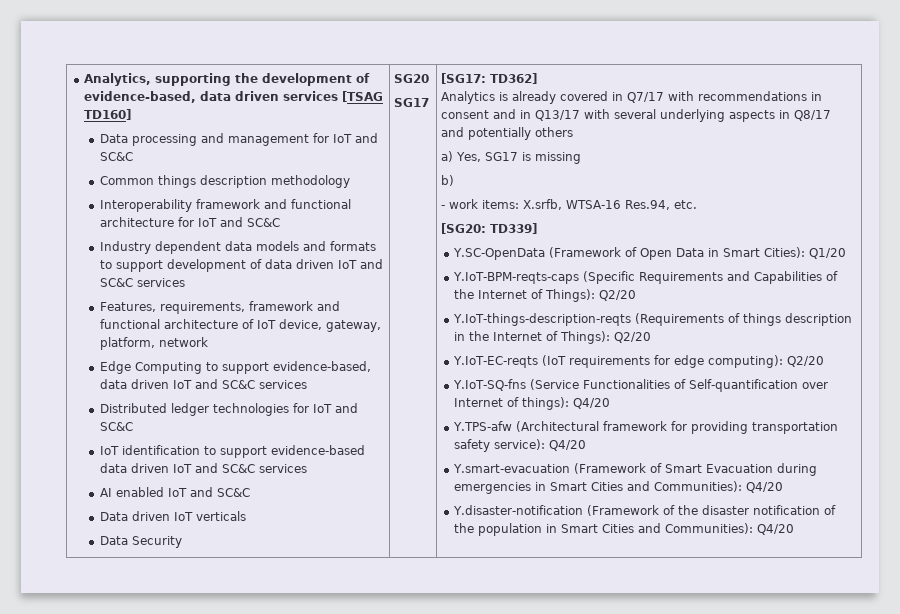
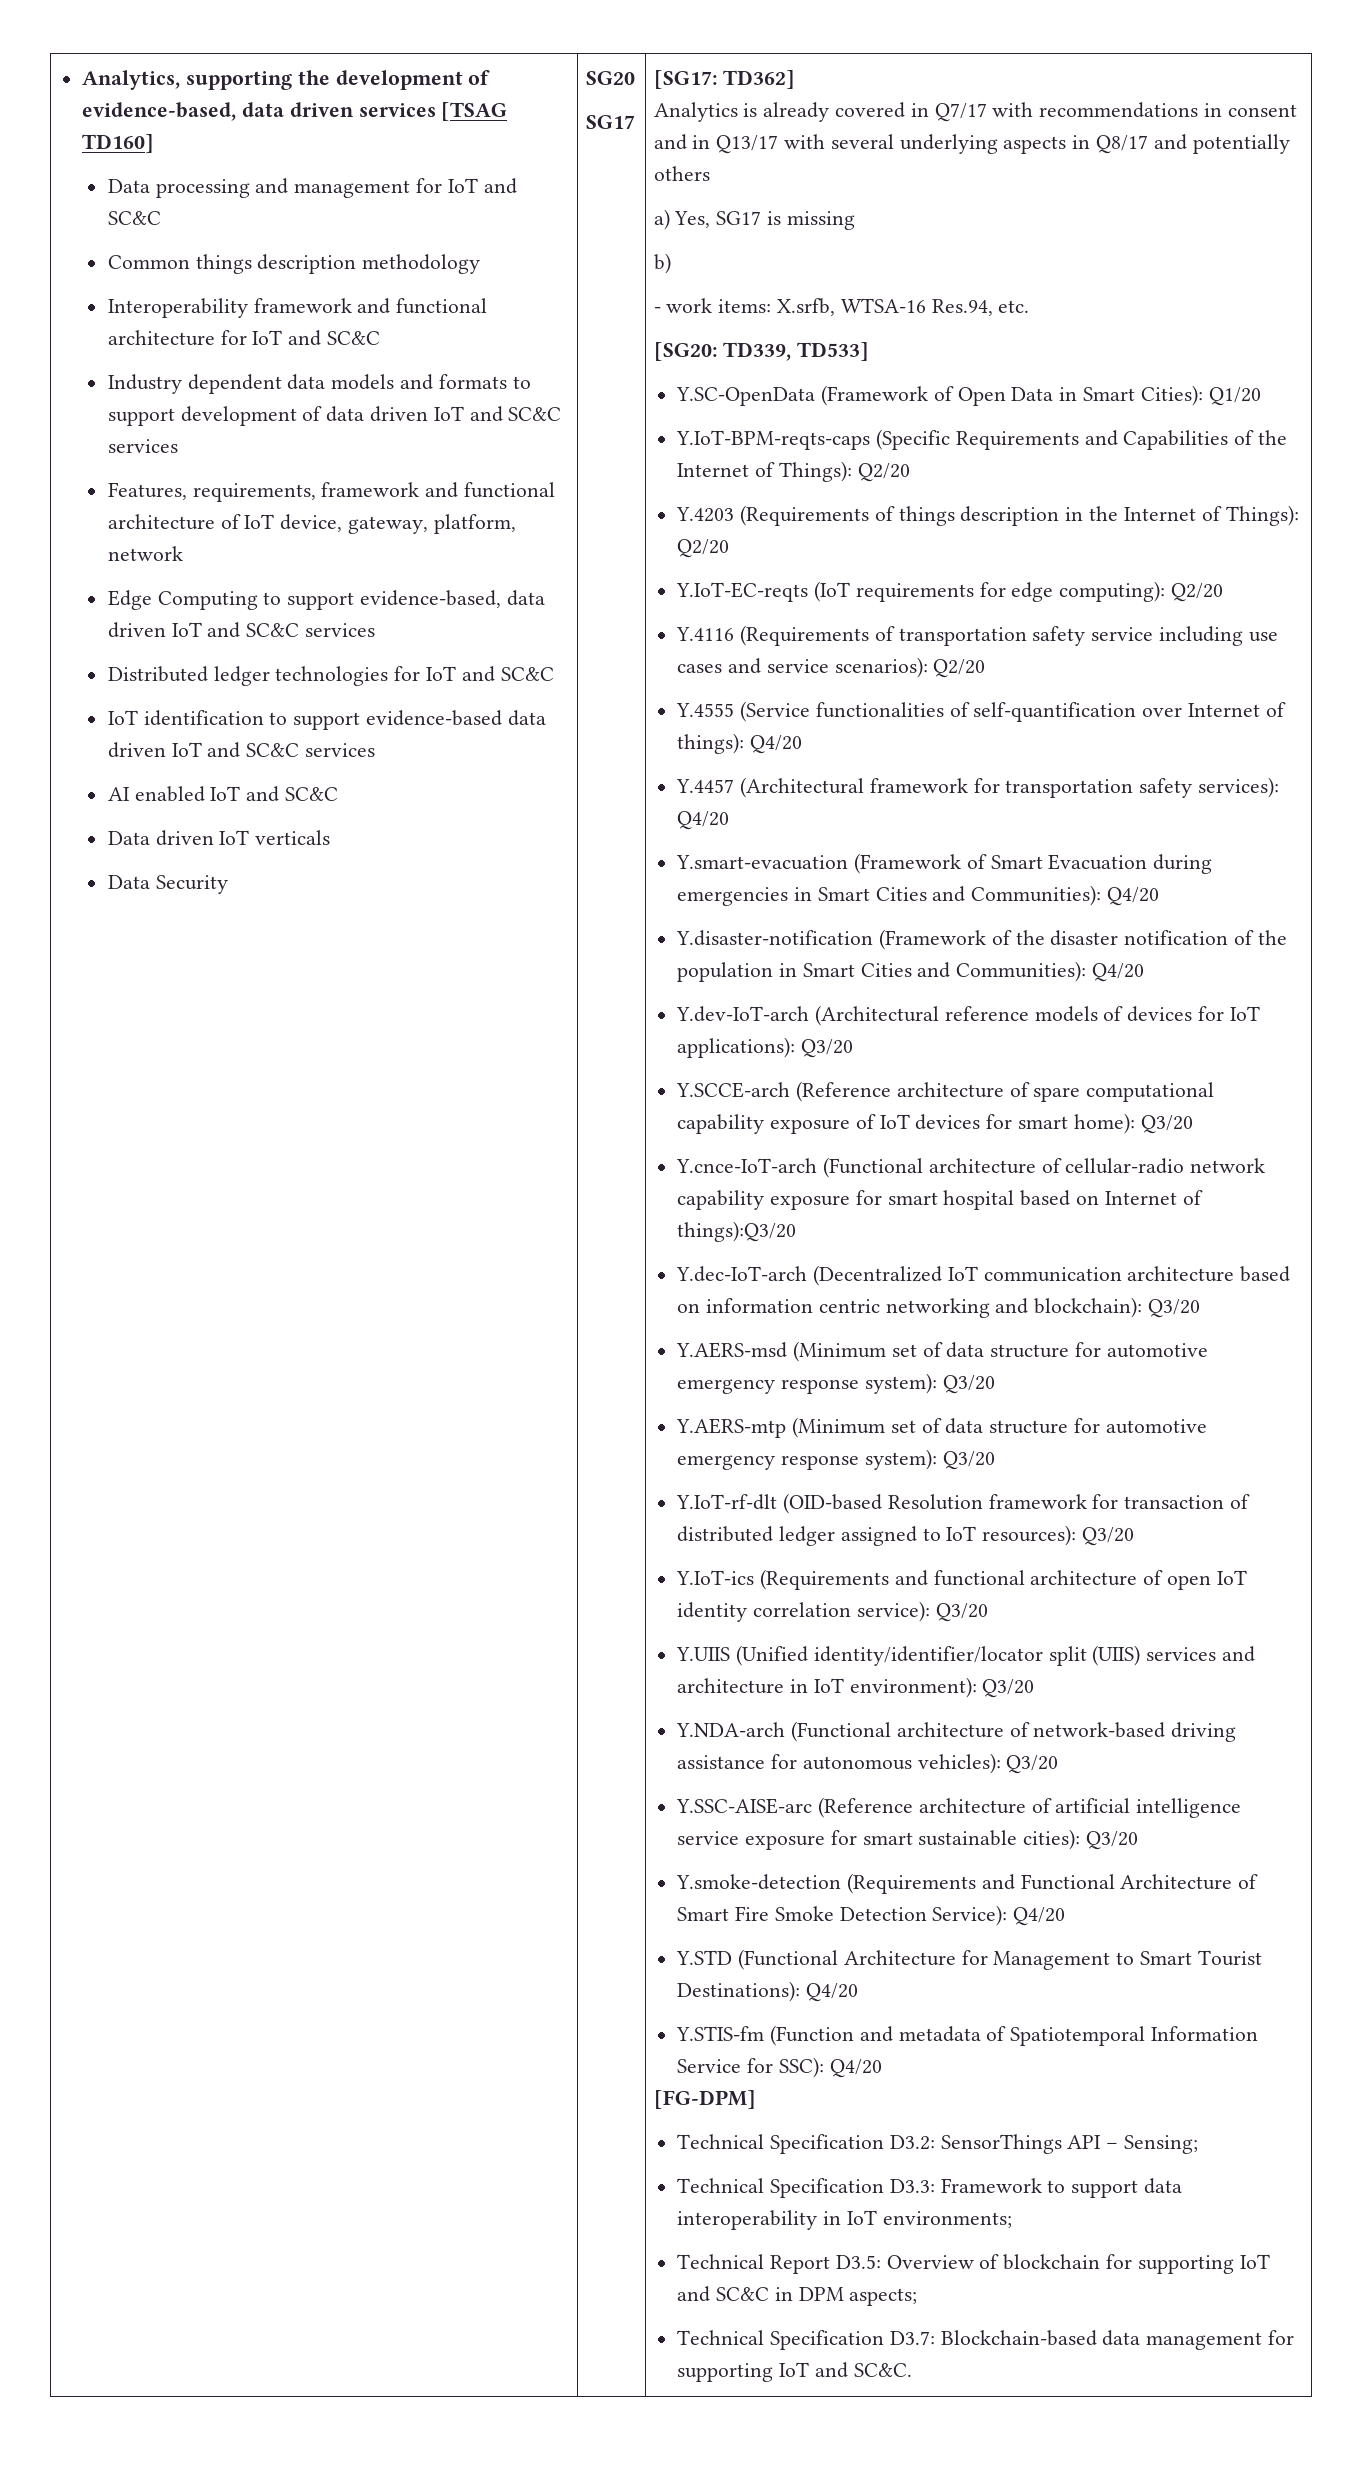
- [SG20: TD339]
+ [SG20: TD339, TD533]
- Y.IoT-things-description-reqts (Requirements of things description in the Internet of Things): Q2/20
+ Y.4203 (Requirements of things description in the Internet of Things): Q2/20
- Y.IoT-SQ-fns (Service Functionalities of Self-quantification over Internet of things): Q4/20
+ Y.4116 (Requirements of transportation safety service including use cases and service scenarios): Q2/20
+ Y.4555 (Service functionalities of self-quantification over Internet of things): Q4/20
- Y.TPS-afw (Architectural framework for providing transportation safety service): Q4/20
+ Y.4457 (Architectural framework for transportation safety services): Q4/20
+ Y.dev-IoT-arch (Architectural reference models of devices for IoT applications): Q3/20
+ Y.SCCE-arch (Reference architecture of spare computational capability exposure of IoT devices for smart home): Q3/20
+ Y.cnce-IoT-arch (Functional architecture of cellular-radio network capability exposure for smart hospital based on Internet of things):Q3/20
+ Y.dec-IoT-arch (Decentralized IoT communication architecture based on information centric networking and blockchain): Q3/20
+ Y.AERS-msd (Minimum set of data structure for automotive emergency response system): Q3/20
+ Y.AERS-mtp (Minimum set of data structure for automotive emergency response system): Q3/20
+ Y.IoT-rf-dlt (OID-based Resolution framework for transaction of distributed ledger assigned to IoT resources): Q3/20
+ Y.IoT-ics (Requirements and functional architecture of open IoT identity correlation service): Q3/20
+ Y.UIIS (Unified identity/identifier/locator split (UIIS) services and architecture in IoT environment): Q3/20
+ Y.NDA-arch (Functional architecture of network-based driving assistance for autonomous vehicles): Q3/20
+ Y.SSC-AISE-arc (Reference architecture of artificial intelligence service exposure for smart sustainable cities): Q3/20
+ Y.smoke-detection (Requirements and Functional Architecture of Smart Fire Smoke Detection Service): Q4/20
+ Y.STD (Functional Architecture for Management to Smart Tourist Destinations): Q4/20
+ Y.STIS-fm (Function and metadata of Spatiotemporal Information Service for SSC): Q4/20
+ [FG-DPM]
+ Technical Specification D3.2: SensorThings API – Sensing;
+ Technical Specification D3.3: Framework to support data interoperability in IoT environments;
+ Technical Report D3.5: Overview of blockchain for supporting IoT and SC&C in DPM aspects;
+ Technical Specification D3.7: Blockchain-based data management for supporting IoT and SC&C.

